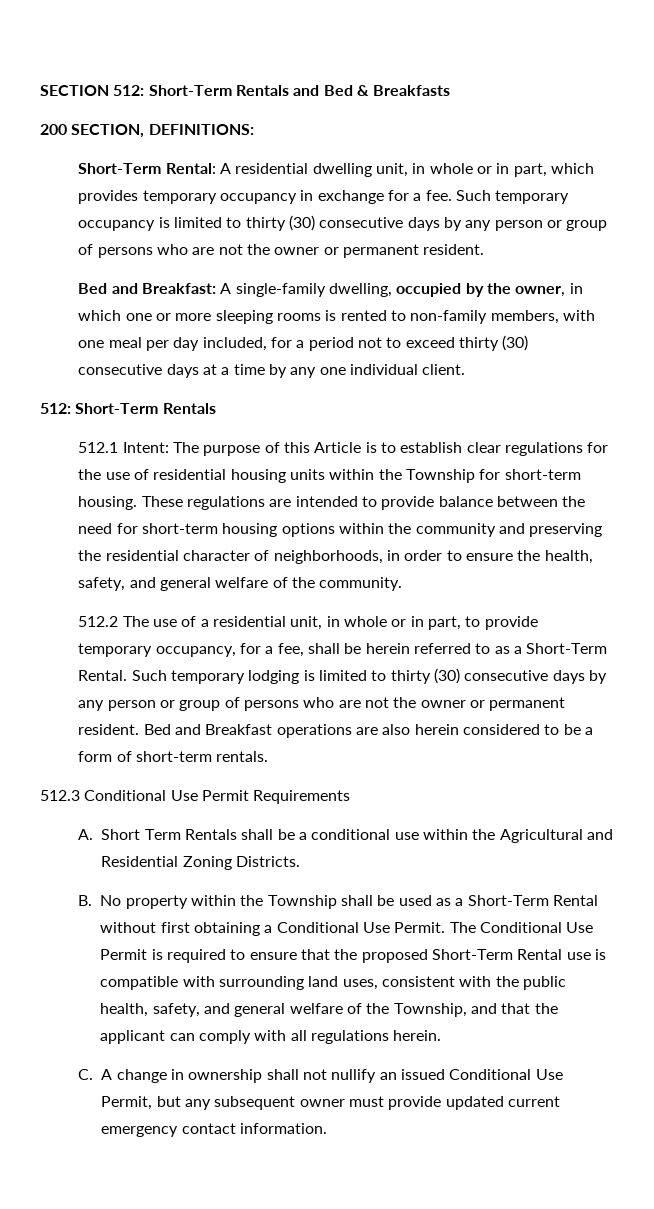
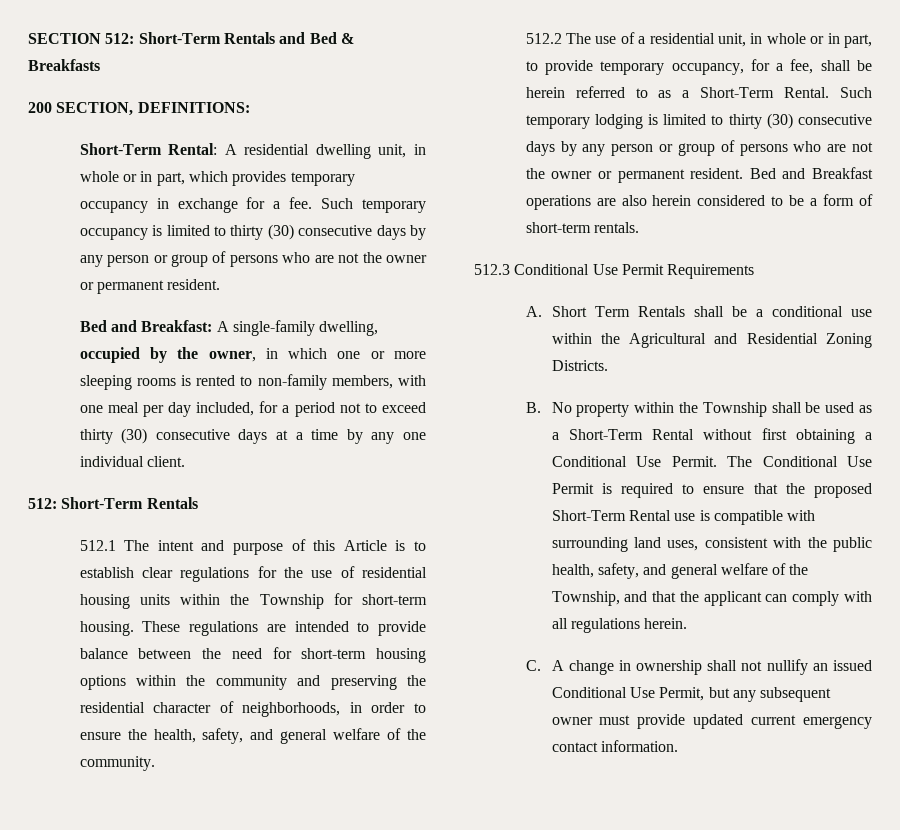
- 512.1 Intent: The purpose of this Article is to establish clear regulations for the use of residential housing units within the Township for short-term housing.
+ 512.1 The intent and purpose of this Article is to establish clear regulations for the use of residential housing units within the Township for short-term housing.

